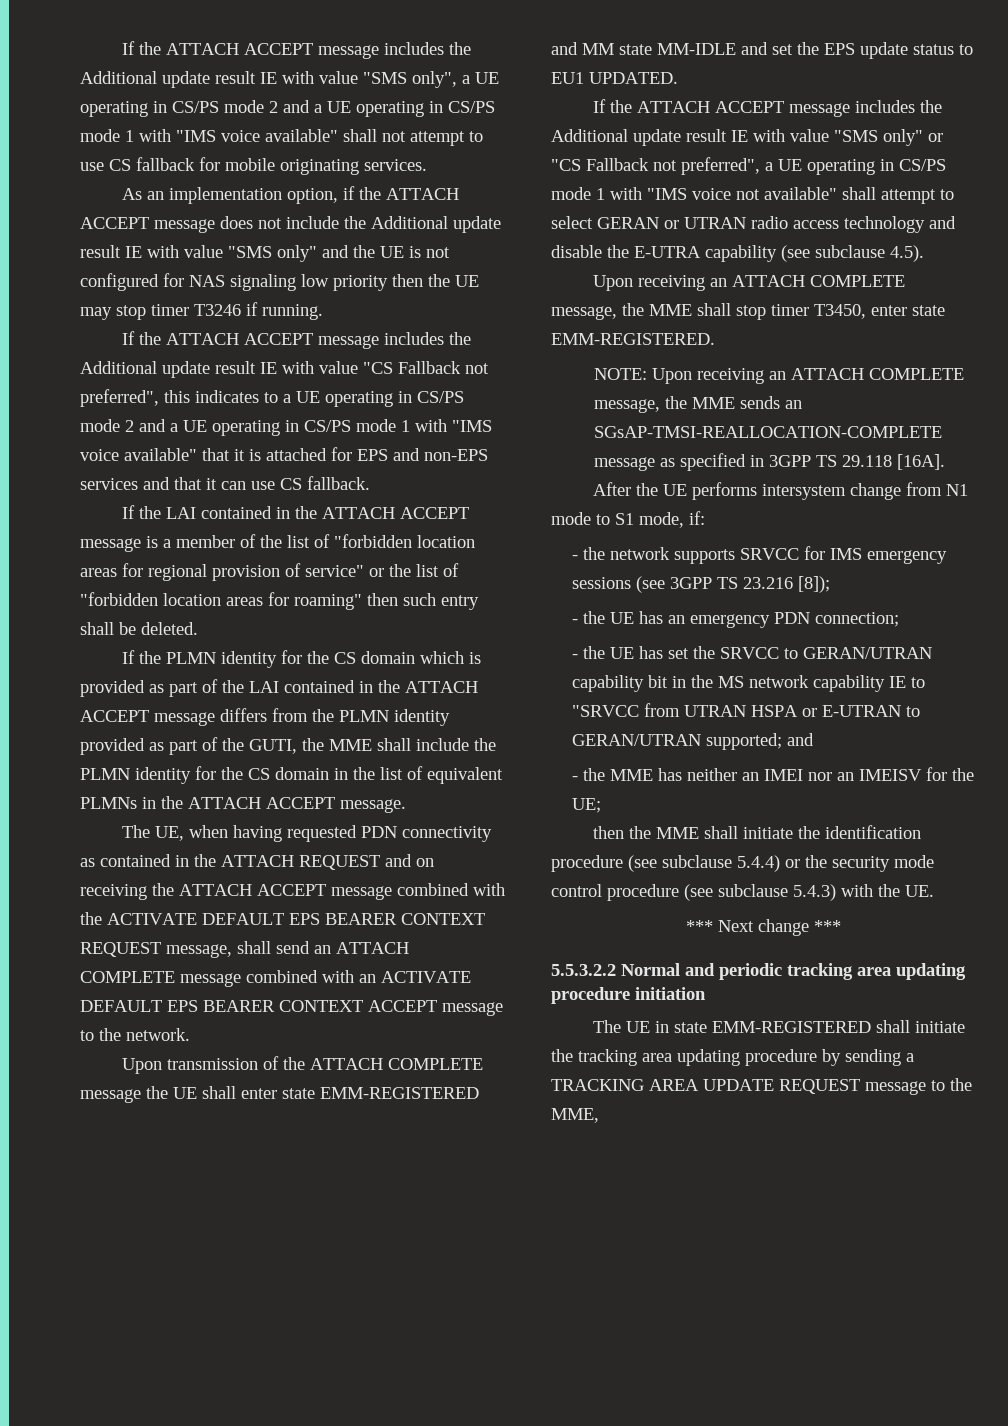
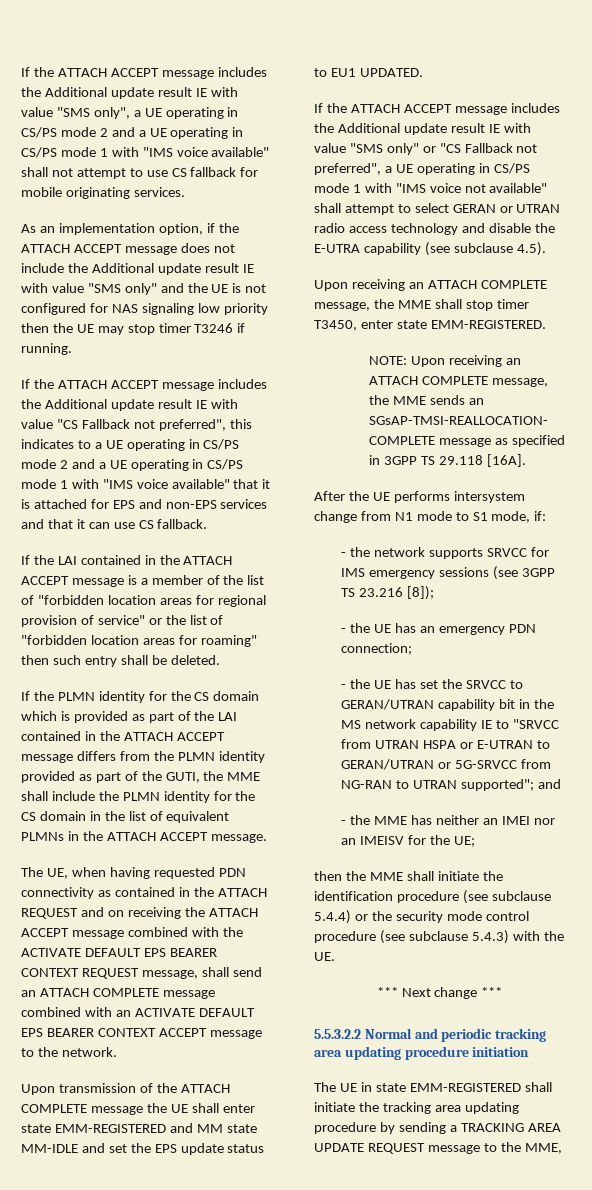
- - the UE has set the SRVCC to GERAN/UTRAN capability bit in the MS network capability IE to "SRVCC from UTRAN HSPA or E-UTRAN to GERAN/UTRAN supported; and
+ - the UE has set the SRVCC to GERAN/UTRAN capability bit in the MS network capability IE to "SRVCC from UTRAN HSPA or E-UTRAN to GERAN/UTRAN or 5G-SRVCC from NG-RAN to UTRAN supported"; and

